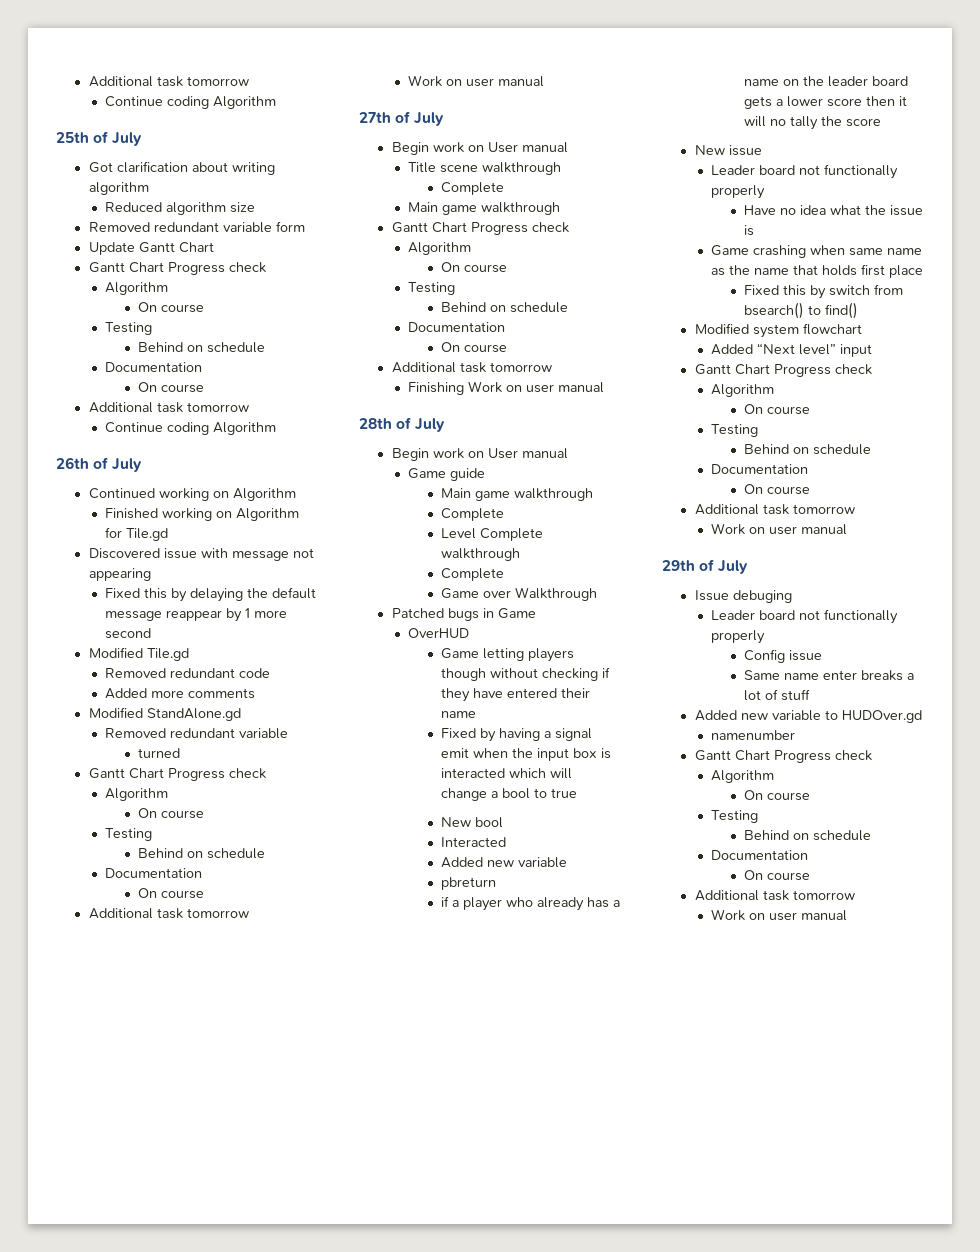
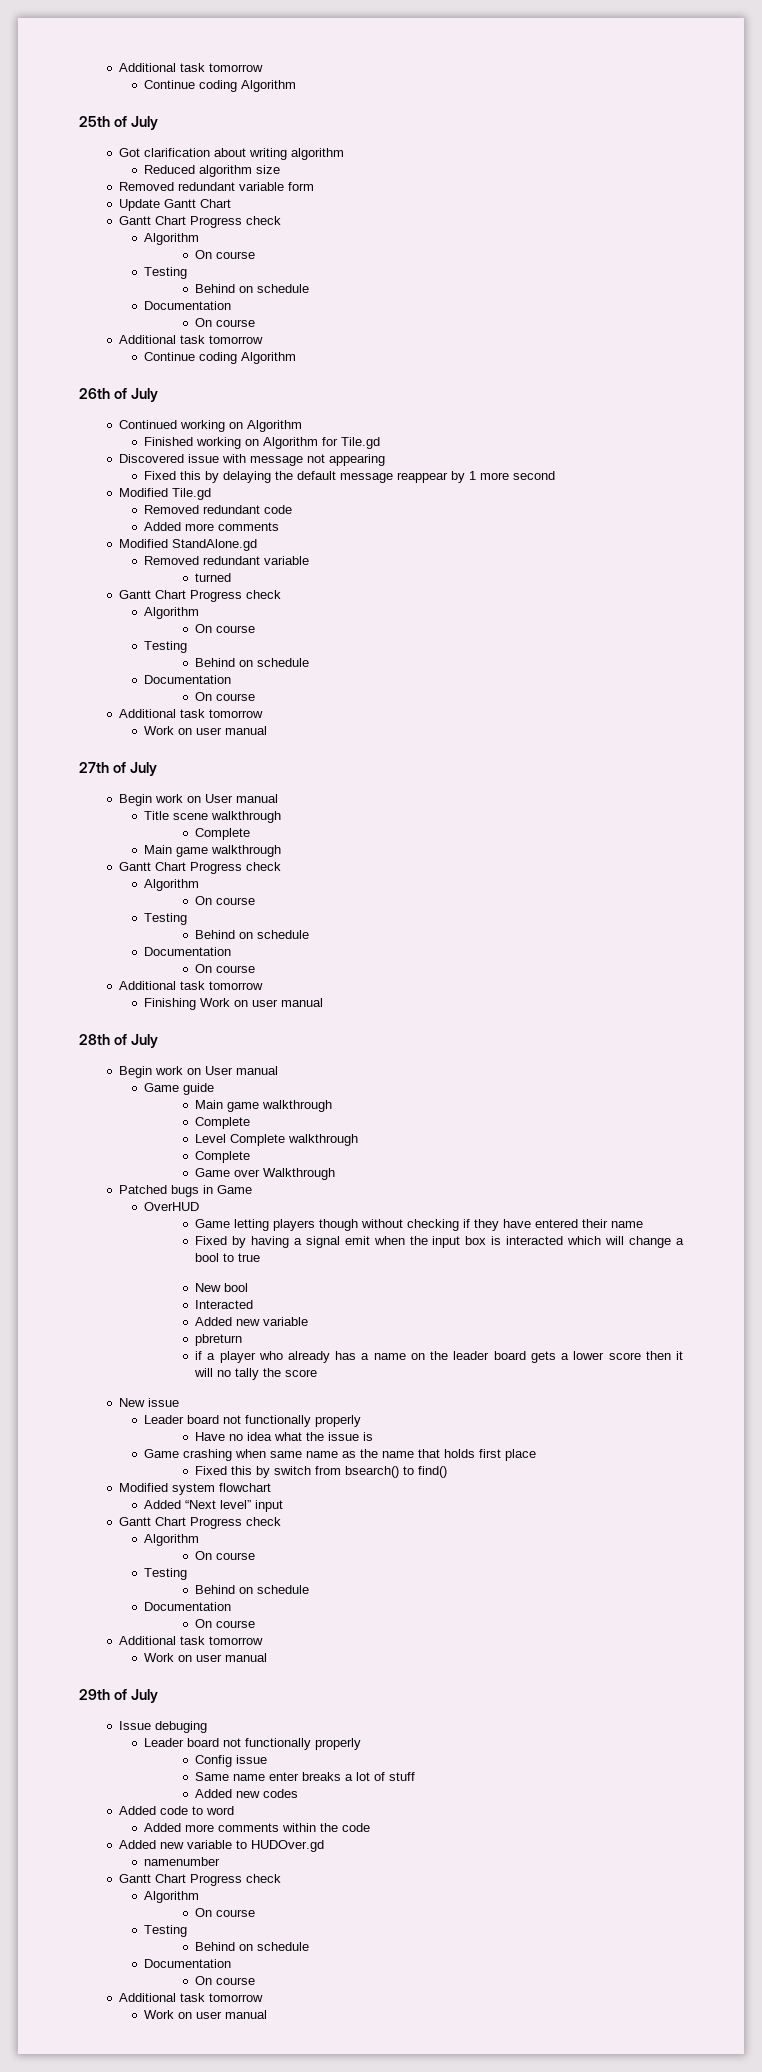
+ Added new codes
+ Added code to word
+ Added more comments within the code

